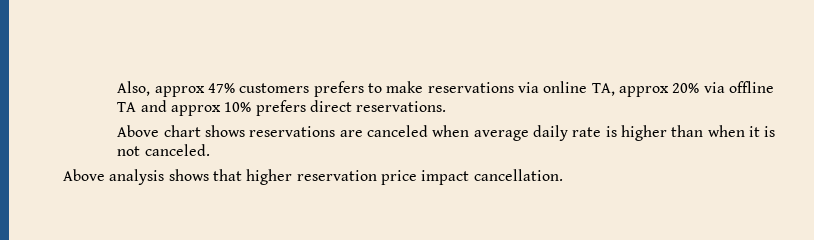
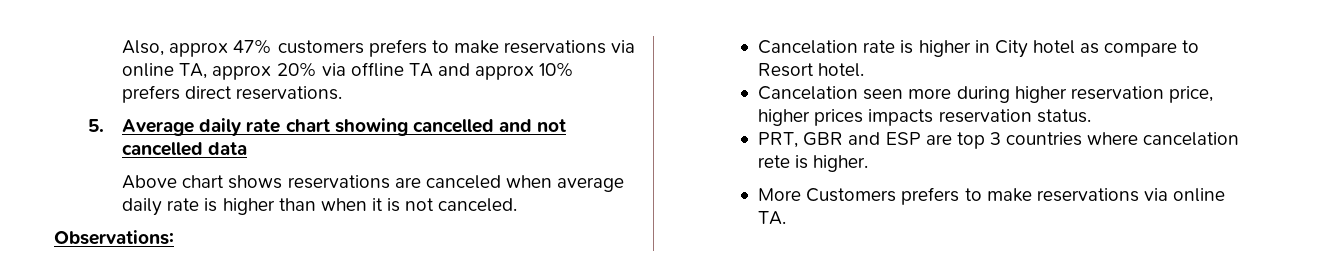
+ 5. Average daily rate chart showing cancelled and not cancelled data
- Above analysis shows that higher reservation price impact cancellation.
+ Observations:
+ Cancelation rate is higher in City hotel as compare to Resort hotel.
+ Cancelation seen more during higher reservation price, higher prices impacts reservation status.
+ PRT, GBR and ESP are top 3 countries where cancelation rete is higher.
+ More Customers prefers to make reservations via online TA.

